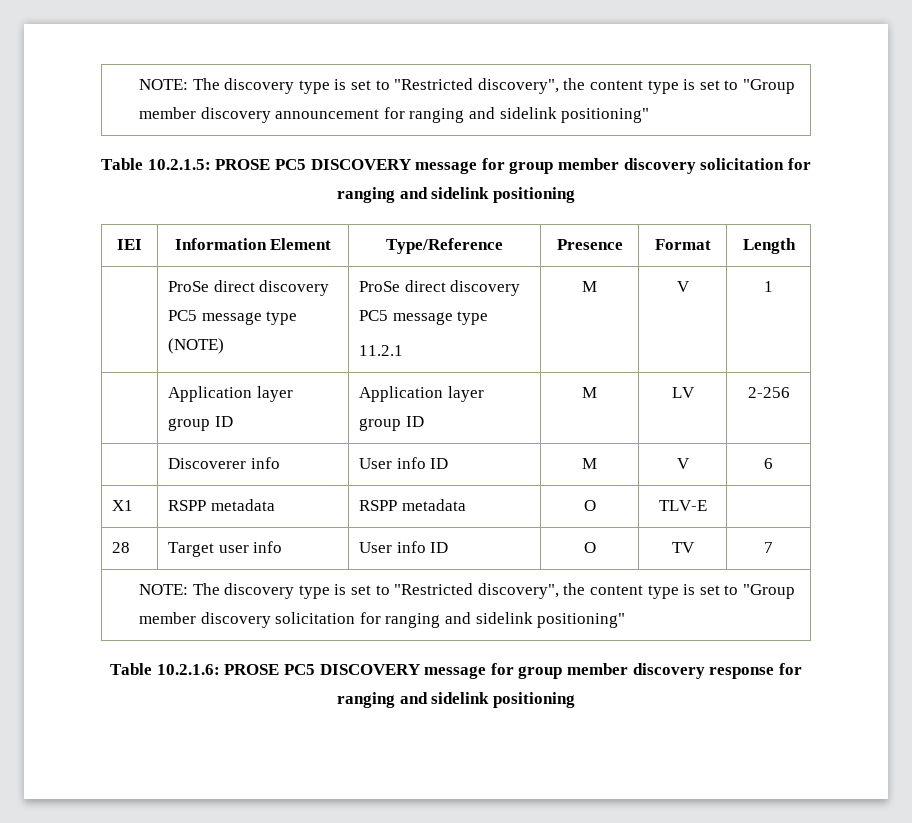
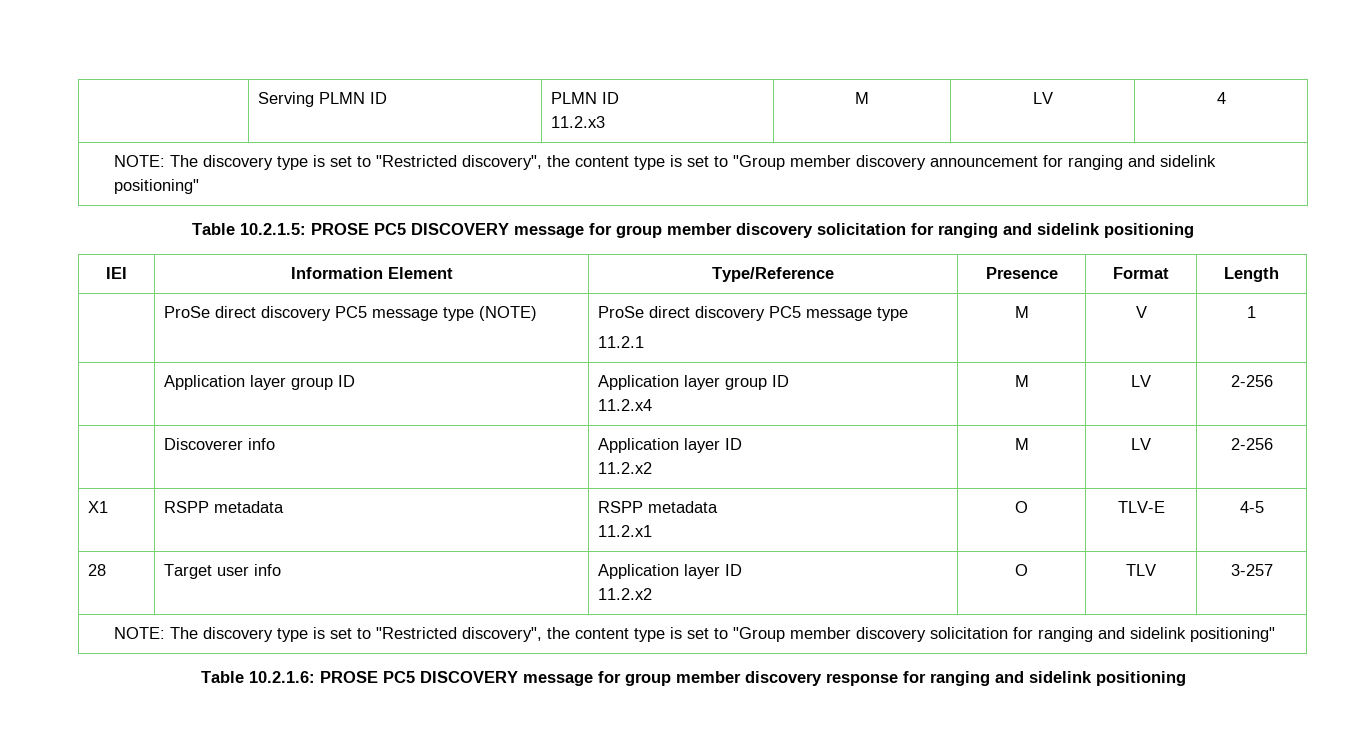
+ | Serving PLMN ID | PLMN ID
+ 11.2.x3 | M | LV | 4
- | Application layer group ID | Application layer group ID | M | LV | 2-256
+ | Application layer group ID | Application layer group ID
+ 11.2.x4 | M | LV | 2-256
- | Discoverer info | User info ID | M | V | 6
+ | Discoverer info | Application layer ID
+ 11.2.x2 | M | LV | 2-256
- X1 | RSPP metadata | RSPP metadata | O | TLV-E |
+ X1 | RSPP metadata | RSPP metadata
+ 11.2.x1 | O | TLV-E | 4-5
- 28 | Target user info | User info ID | O | TV | 7
+ 28 | Target user info | Application layer ID
+ 11.2.x2 | O | TLV | 3-257

